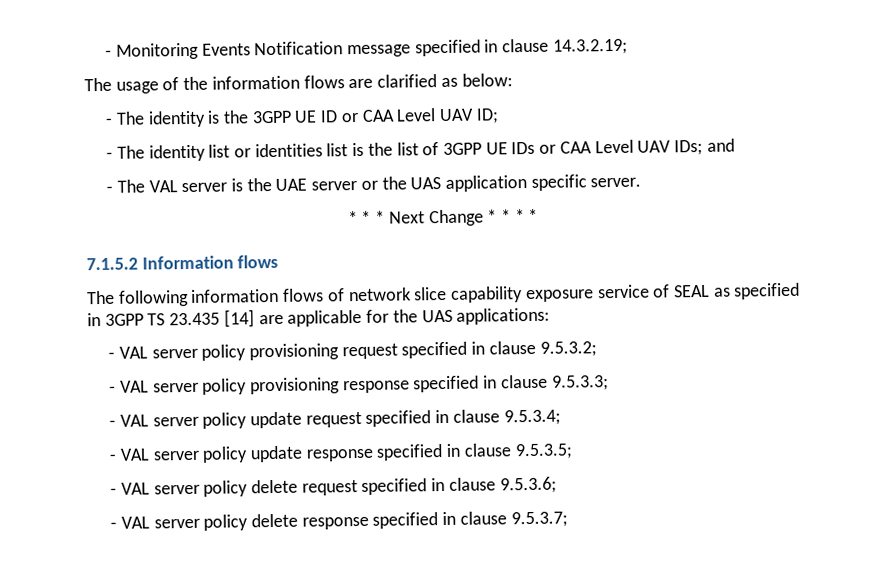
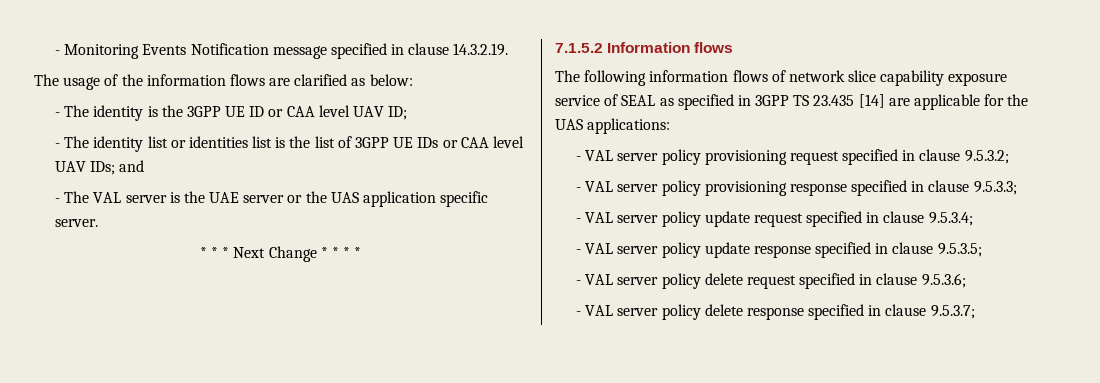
- - Monitoring Events Notification message specified in clause 14.3.2.19;
+ - Monitoring Events Notification message specified in clause 14.3.2.19.
- - The identity is the 3GPP UE ID or CAA Level UAV ID;
+ - The identity is the 3GPP UE ID or CAA level UAV ID;
- - The identity list or identities list is the list of 3GPP UE IDs or CAA Level UAV IDs; and
+ - The identity list or identities list is the list of 3GPP UE IDs or CAA level UAV IDs; and

